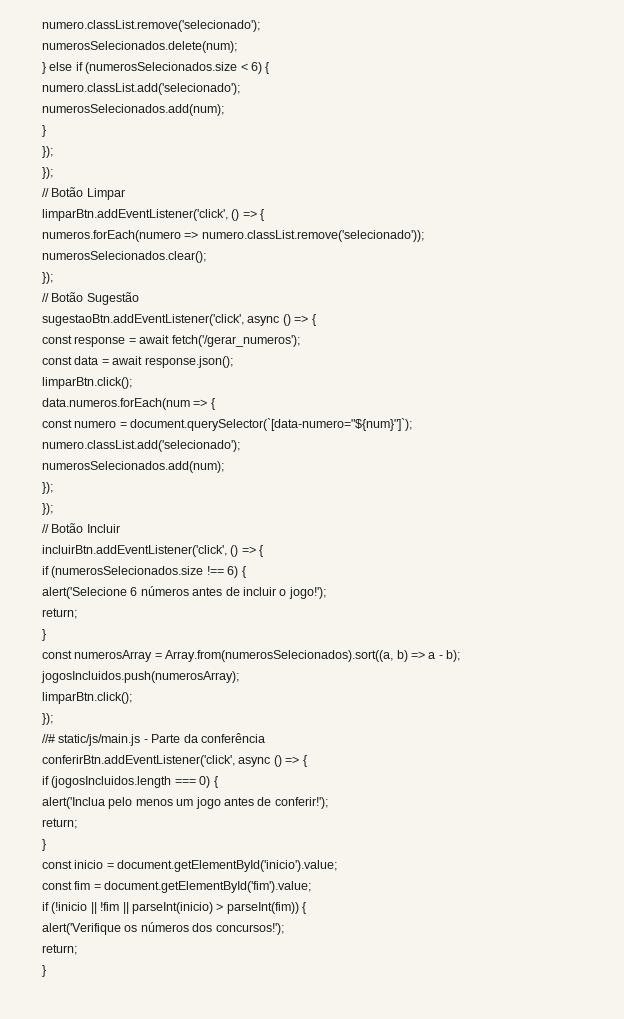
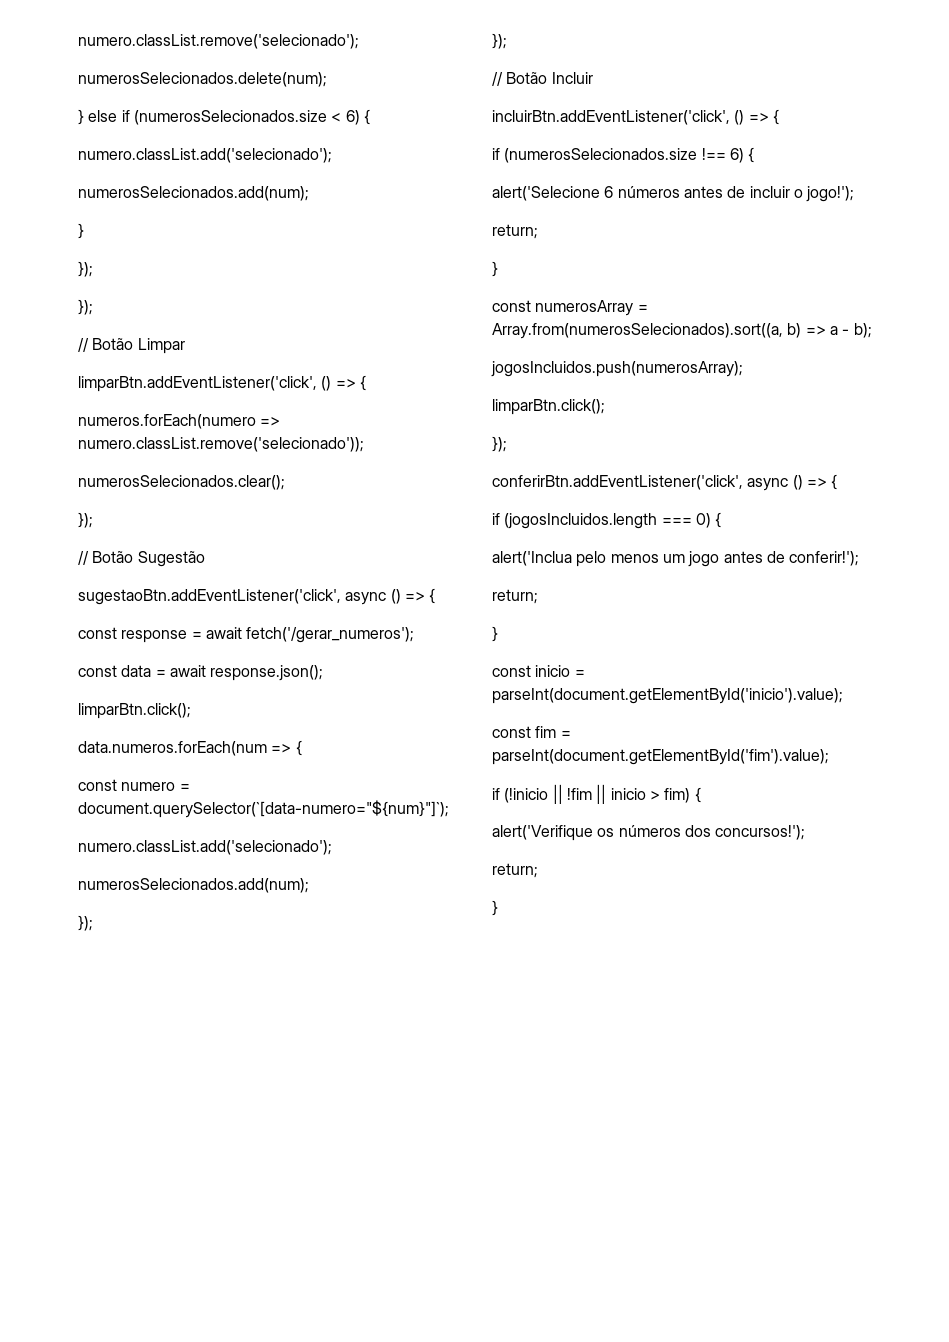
- //# static/js/main.js - Parte da conferência
- const inicio = document.getElementById('inicio').value;
+ const inicio = parseInt(document.getElementById('inicio').value);
- const fim = document.getElementById('fim').value;
+ const fim = parseInt(document.getElementById('fim').value);
- if (!inicio || !fim || parseInt(inicio) > parseInt(fim)) {
+ if (!inicio || !fim || inicio > fim) {

